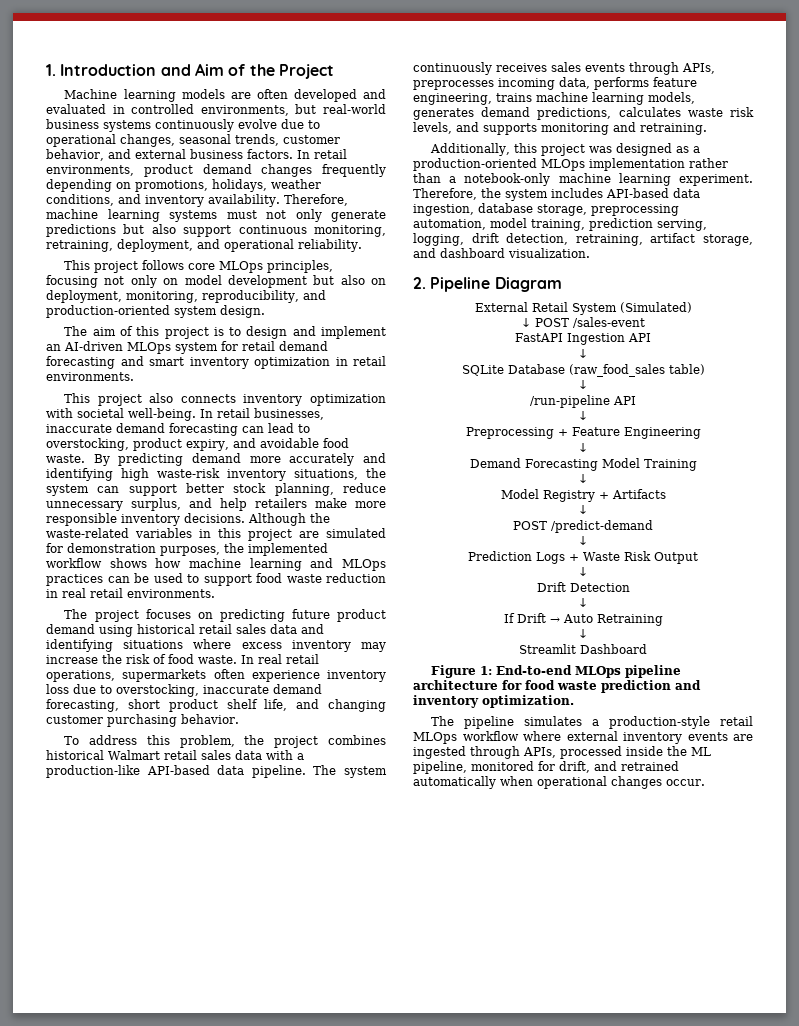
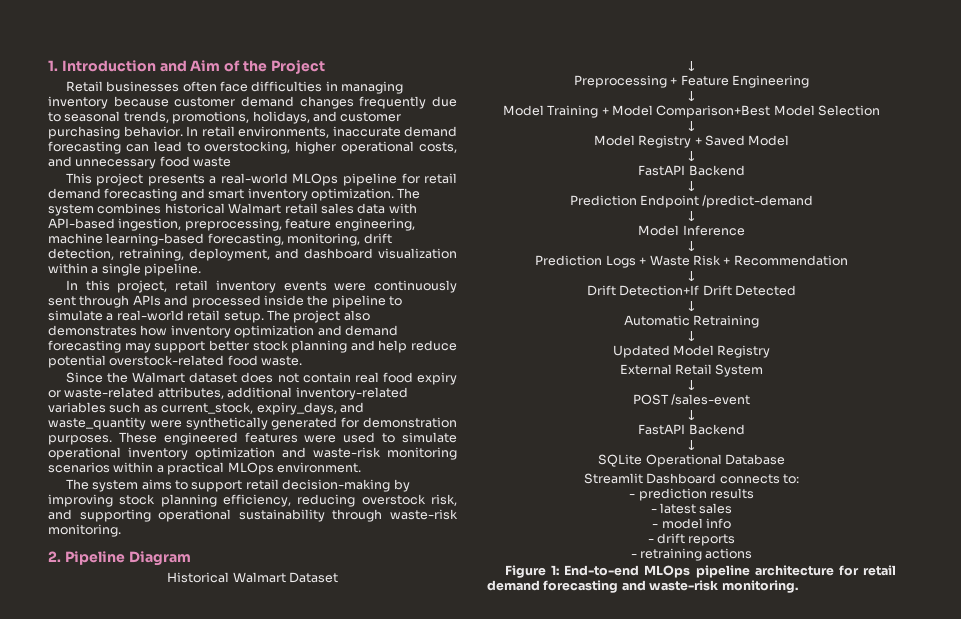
- Machine learning models are often developed and evaluated in controlled environments, but real-world business systems continuously evolve due to operational changes, seasonal trends, customer behavior, and external business factors. In retail environments, product demand changes frequently depending on promotions, holidays, weather conditions, and inventory availability. Therefore, machine learning systems must not only generate predictions but also support continuous monitoring, retraining, deployment, and operational reliability.
- This project follows core MLOps principles, focusing not only on model development but also on deployment, monitoring, reproducibility, and production-oriented system design.
- The aim of this project is to design and implement an AI-driven MLOps system for retail demand forecasting and smart inventory optimization in retail environments.
- This project also connects inventory optimization with societal well-being. In retail businesses, inaccurate demand forecasting can lead to overstocking, product expiry, and avoidable food waste. By predicting demand more accurately and identifying high waste-risk inventory situations, the system can support better stock planning, reduce unnecessary surplus, and help retailers make more responsible inventory decisions. Although the waste-related variables in this project are simulated for demonstration purposes, the implemented workflow shows how machine learning and MLOps practices can be used to support food waste reduction in real retail environments.
- The project focuses on predicting future product demand using historical retail sales data and identifying situations where excess inventory may increase the risk of food waste. In real retail operations, supermarkets often experience inventory loss due to overstocking, inaccurate demand forecasting, short product shelf life, and changing customer purchasing behavior.
- To address this problem, the project combines historical Walmart retail sales data with a production-like API-based data pipeline. The system continuously receives sales events through APIs, preprocesses incoming data, performs feature engineering, trains machine learning models, generates demand predictions, calculates waste risk levels, and supports monitoring and retraining.
- Additionally, this project was designed as a production-oriented MLOps implementation rather than a notebook-only machine learning experiment. Therefore, the system includes API-based data ingestion, database storage, preprocessing automation, model training, prediction serving, logging, drift detection, retraining, artifact storage, and dashboard visualization.
+ Retail businesses often face difficulties in managing inventory because customer demand changes frequently due to seasonal trends, promotions, holidays, and customer purchasing behavior. In retail environments, inaccurate demand forecasting can lead to overstocking, higher operational costs, and unnecessary food waste
+ This project presents a real-world MLOps pipeline for retail demand forecasting and smart inventory optimization. The system combines historical Walmart retail sales data with API-based ingestion, preprocessing, feature engineering, machine learning-based forecasting, monitoring, drift detection, retraining, deployment, and dashboard visualization within a single pipeline.
+ In this project, retail inventory events were continuously sent through APIs and processed inside the pipeline to simulate a real-world retail setup. The project also demonstrates how inventory optimization and demand forecasting may support better stock planning and help reduce potential overstock-related food waste.
+ Since the Walmart dataset does not contain real food expiry or waste-related attributes, additional inventory-related variables such as current_stock, expiry_days, and waste_quantity were synthetically generated for demonstration purposes. These engineered features were used to simulate operational inventory optimization and waste-risk monitoring scenarios within a practical MLOps environment.
+ The system aims to support retail decision-making by improving stock planning efficiency, reducing overstock risk, and supporting operational sustainability through waste-risk monitoring.
  2. Pipeline Diagram
- External Retail System (Simulated)
- ↓ POST /sales-event
- FastAPI Ingestion API
- ↓
- SQLite Database (raw_food_sales table)
- ↓
- /run-pipeline API
+ Historical Walmart Dataset
- Demand Forecasting Model Training
+ Model Training + Model Comparison+Best Model Selection
- Model Registry + Artifacts
+ Model Registry + Saved Model
  ↓
- POST /predict-demand
+ FastAPI Backend
+ ↓
+ Prediction Endpoint /predict-demand
+ Model Inference
+ ↓
- Prediction Logs + Waste Risk Output
+ Prediction Logs + Waste Risk + Recommendation
- Drift Detection
+ Drift Detection+If Drift Detected
  ↓
- If Drift → Auto Retraining
+ Automatic Retraining
  ↓
- Streamlit Dashboard
+ Updated Model Registry
+ External Retail System
+ ↓
+ POST /sales-event
+ ↓
+ FastAPI Backend
+ ↓
+ SQLite Operational Database
+ Streamlit Dashboard connects to:
+ - prediction results
+ - latest sales
+ - model info
+ - drift reports
+ - retraining actions
- Figure 1: End-to-end MLOps pipeline architecture for food waste prediction and inventory optimization.
- The pipeline simulates a production-style retail MLOps workflow where external inventory events are ingested through APIs, processed inside the ML pipeline, monitored for drift, and retrained automatically when operational changes occur.
+ Figure 1: End-to-end MLOps pipeline architecture for retail demand forecasting and waste-risk monitoring.

